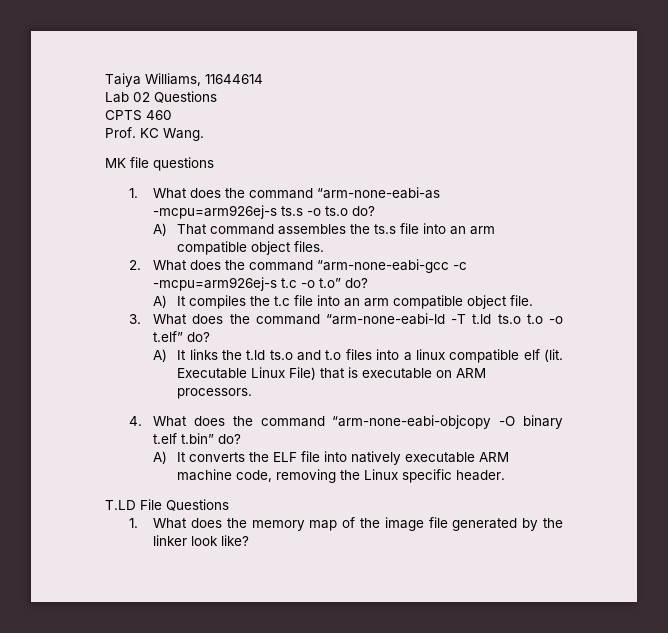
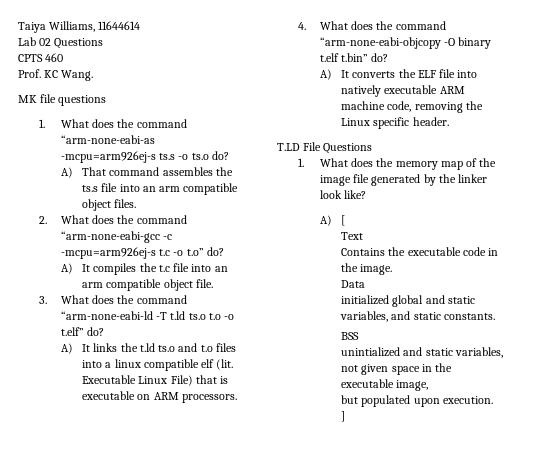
+ A) [
+ Text
+ Contains the executable code in the image.
+ Data
+ initialized global and static variables, and static constants.
+ BSS
+ unintialized and static variables, not given space in the executable image,
+ but populated upon execution.
+ ]

